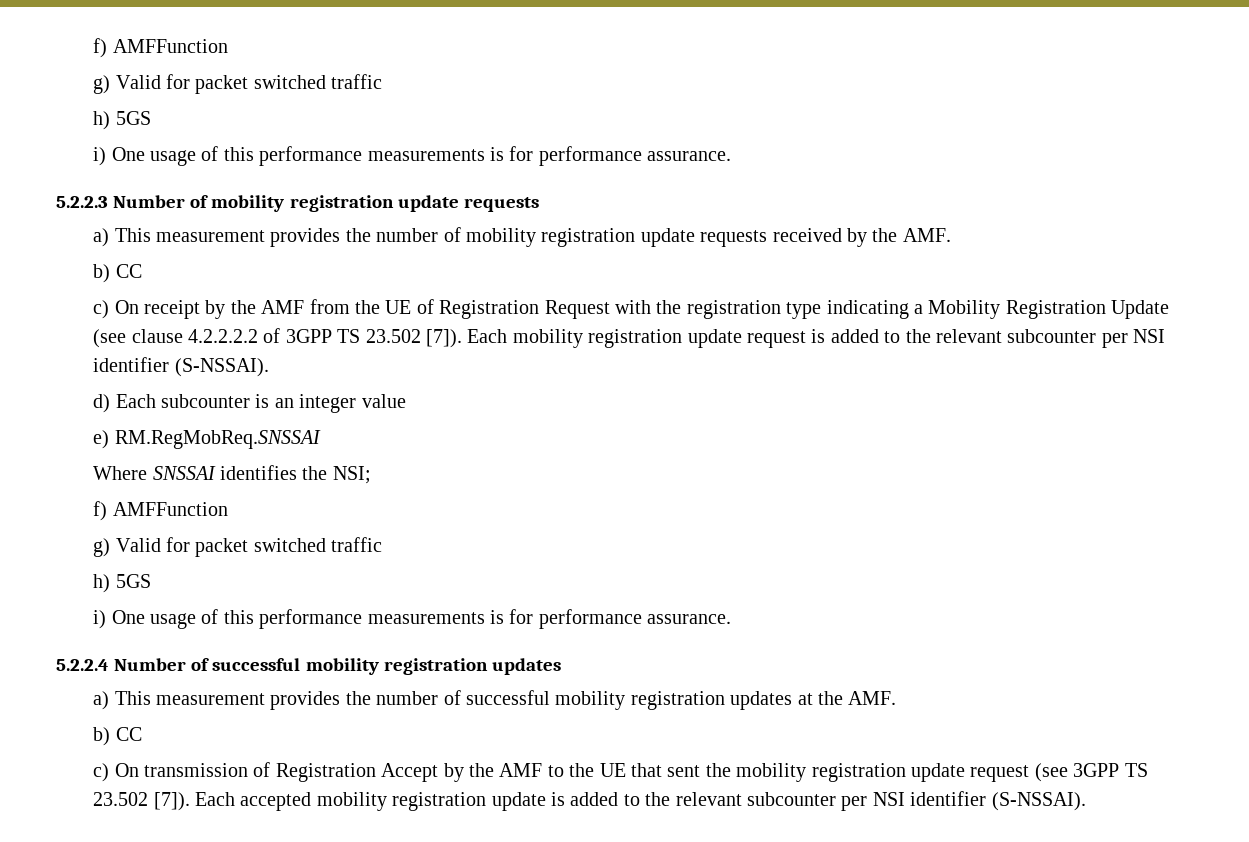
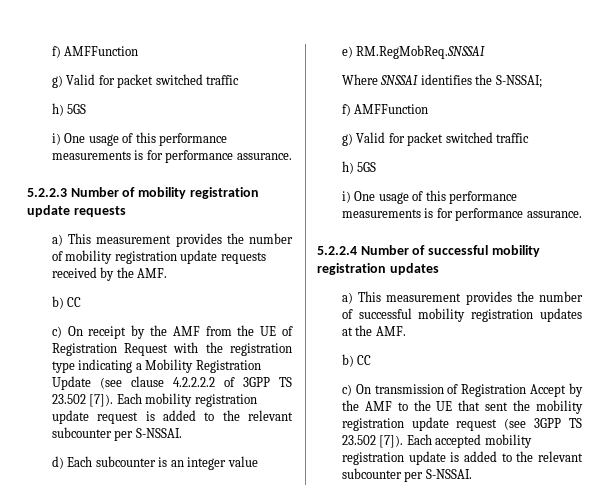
- Each mobility registration update request is added to the relevant subcounter per NSI identifier (S-NSSAI).
+ Each mobility registration update request is added to the relevant subcounter per S-NSSAI.
- Where SNSSAI identifies the NSI;
+ Where SNSSAI identifies the S-NSSAI;
- Each accepted mobility registration update is added to the relevant subcounter per NSI identifier (S-NSSAI).
+ Each accepted mobility registration update is added to the relevant subcounter per S-NSSAI.

